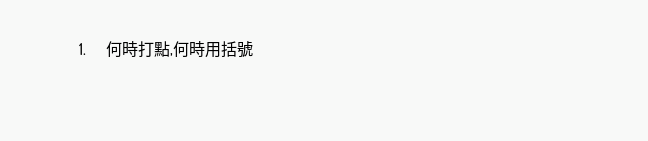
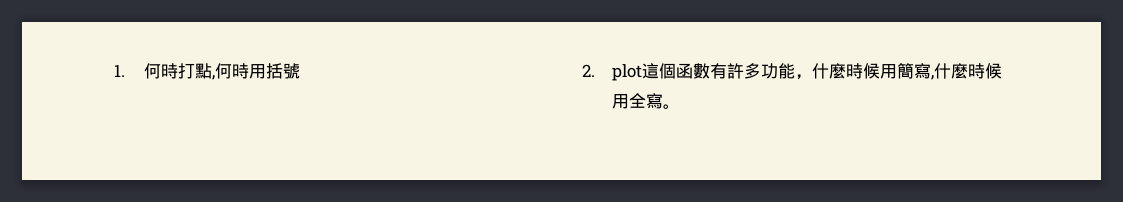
+ 2. plot這個函數有許多功能，什麼時候用簡寫,什麼時候用全寫。

